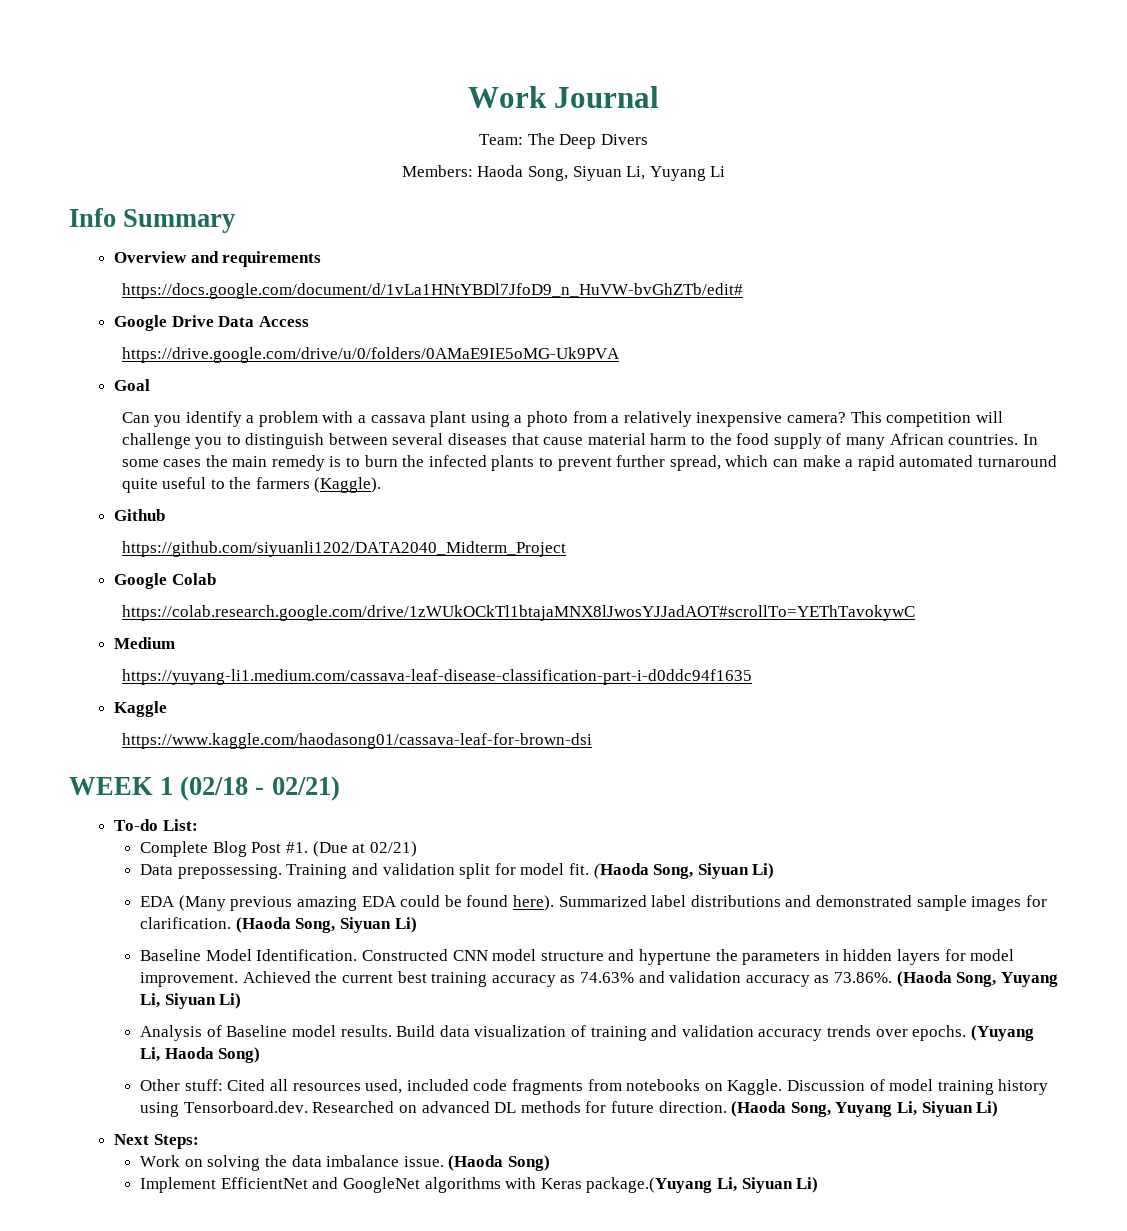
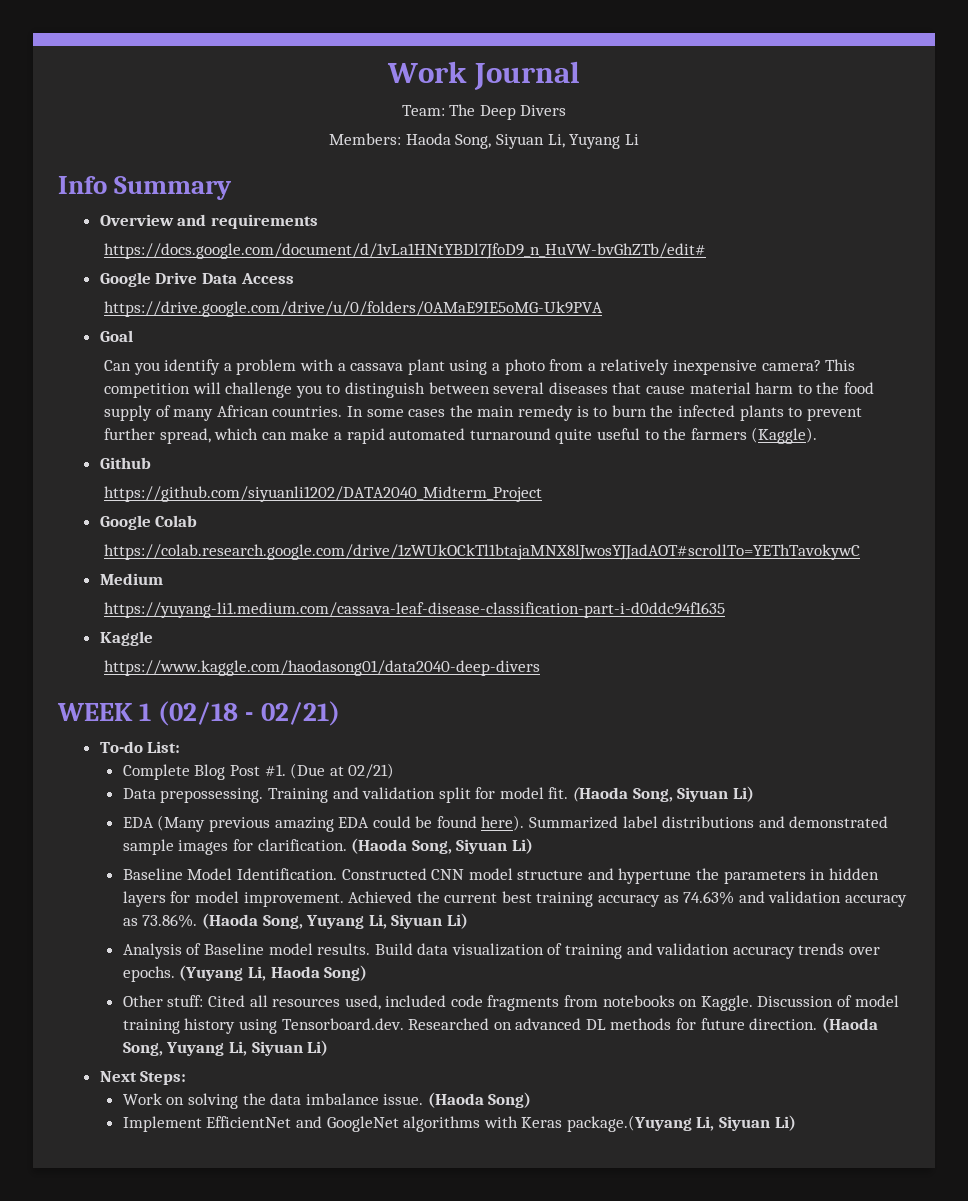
- https://www.kaggle.com/haodasong01/cassava-leaf-for-brown-dsi
+ https://www.kaggle.com/haodasong01/data2040-deep-divers

